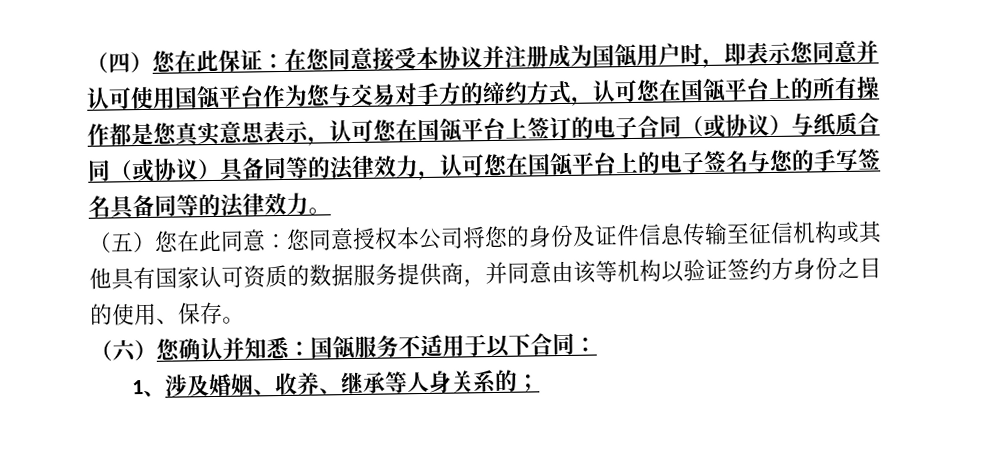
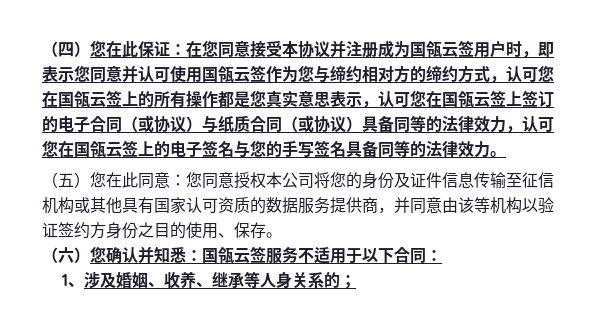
- 在您同意接受本协议并注册成为国瓴用户时，即表示您同意并认可使用国瓴平台作为您与交易对手方的缔约方式，认可您在国瓴平台上的所有操作都是您真实意思表示，认可您在国瓴平台上签订的电子合同（或协议）与纸质合同（或协议）具备同等的法律效力，认可您在国瓴平台上的电子签名与您的手写签名具备同等的法律效力。
+ 在您同意接受本协议并注册成为国瓴云签用户时，即表示您同意并认可使用国瓴云签作为您与缔约相对方的缔约方式，认可您在国瓴云签上的所有操作都是您真实意思表示，认可您在国瓴云签上签订的电子合同（或协议）与纸质合同（或协议）具备同等的法律效力，认可您在国瓴云签上的电子签名与您的手写签名具备同等的法律效力。
- （六）您确认并知悉：国瓴服务不适用于以下合同：
+ （六）您确认并知悉：国瓴云签服务不适用于以下合同：

